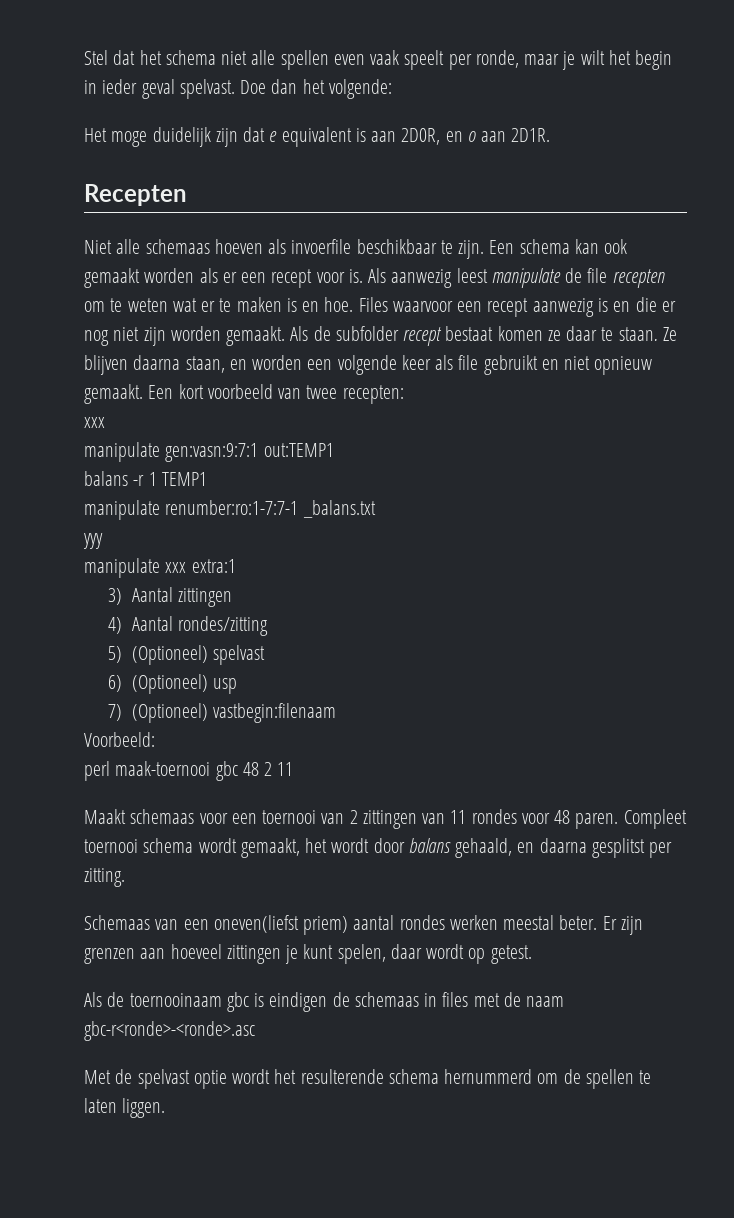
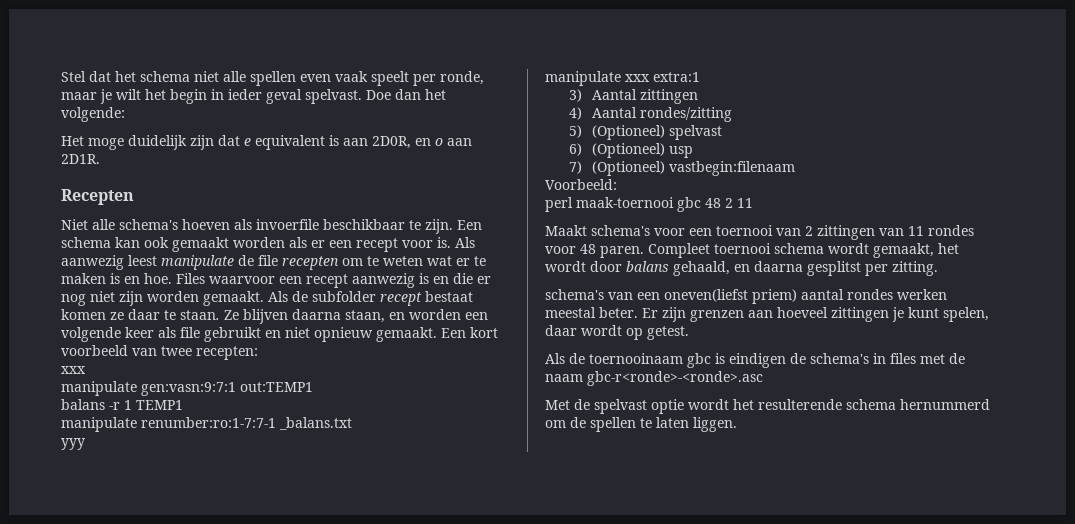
- Niet alle schemaas hoeven als invoerfile beschikbaar te zijn.
+ Niet alle schema's hoeven als invoerfile beschikbaar te zijn.
- Maakt schemaas voor een toernooi van 2 zittingen van 11 rondes voor 48 paren.
+ Maakt schema's voor een toernooi van 2 zittingen van 11 rondes voor 48 paren.
- Schemaas van een oneven(liefst priem) aantal rondes werken meestal beter.
+ schema's van een oneven(liefst priem) aantal rondes werken meestal beter.
- Als de toernooinaam gbc is eindigen de schemaas in files met de naam gbc-r<ronde>-<ronde>.asc
+ Als de toernooinaam gbc is eindigen de schema's in files met de naam gbc-r<ronde>-<ronde>.asc

